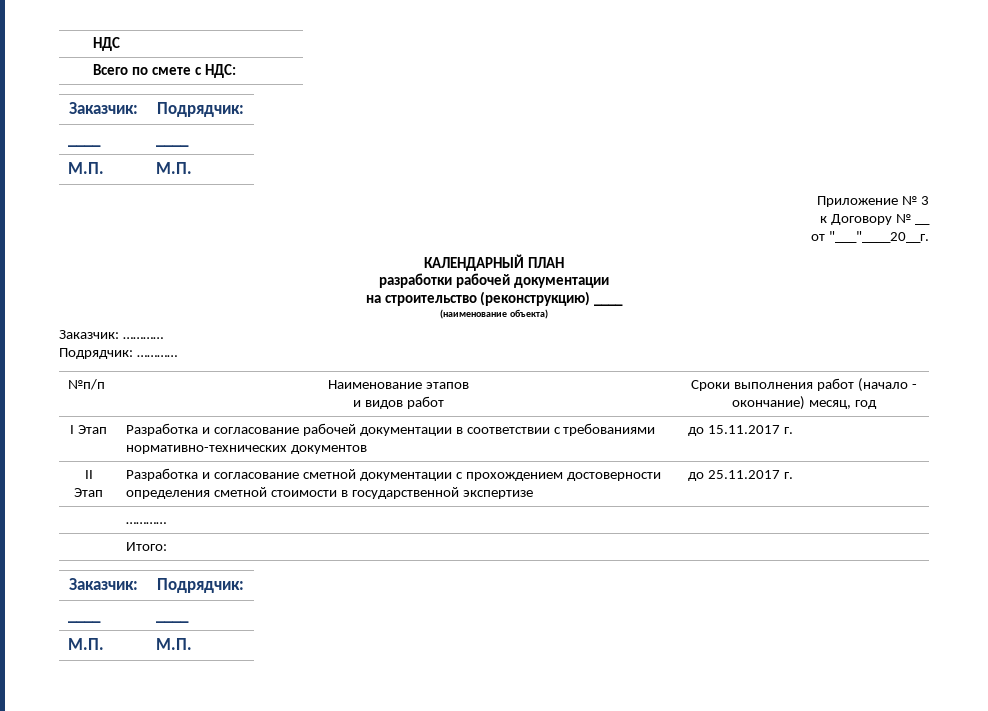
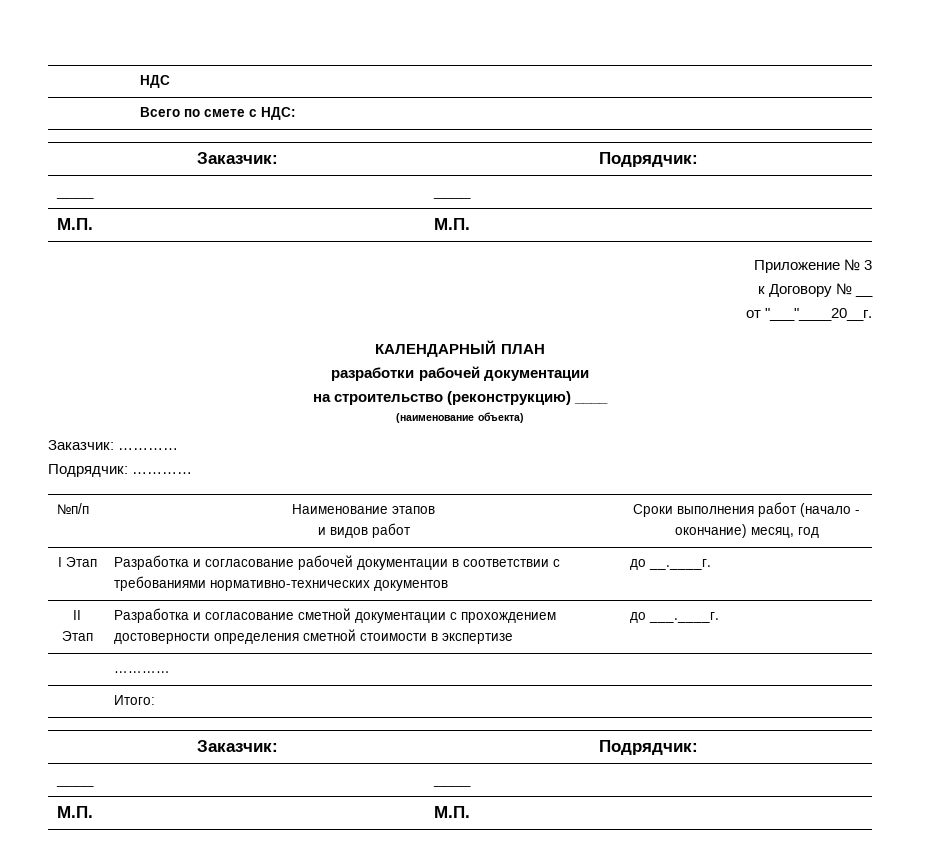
- I Этап | Разработка и согласование рабочей документации в соответствии с требованиями нормативно-технических документов | до 15.11.2017 г.
+ I Этап | Разработка и согласование рабочей документации в соответствии с требованиями нормативно-технических документов | до __.____г.
- II Этап | Разработка и согласование сметной документации с прохождением достоверности определения сметной стоимости в государственной экспертизе | до 25.11.2017 г.
+ II Этап | Разработка и согласование сметной документации с прохождением достоверности определения сметной стоимости в экспертизе | до ___.____г.

